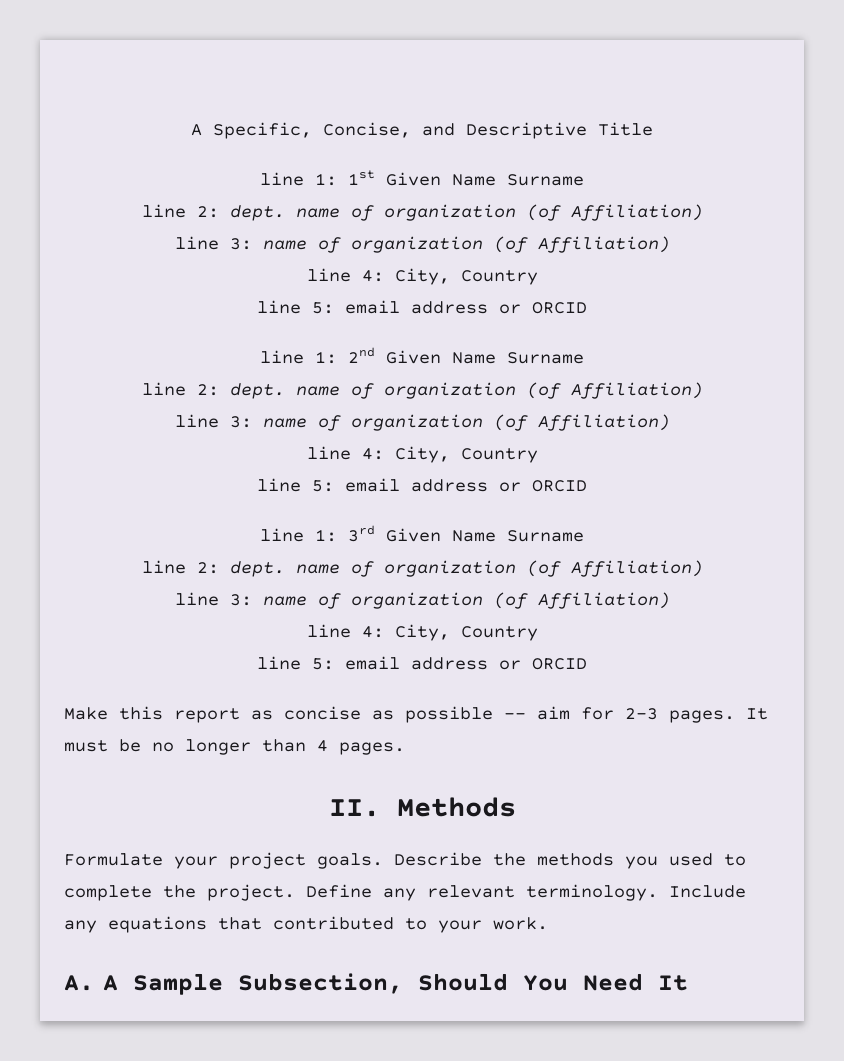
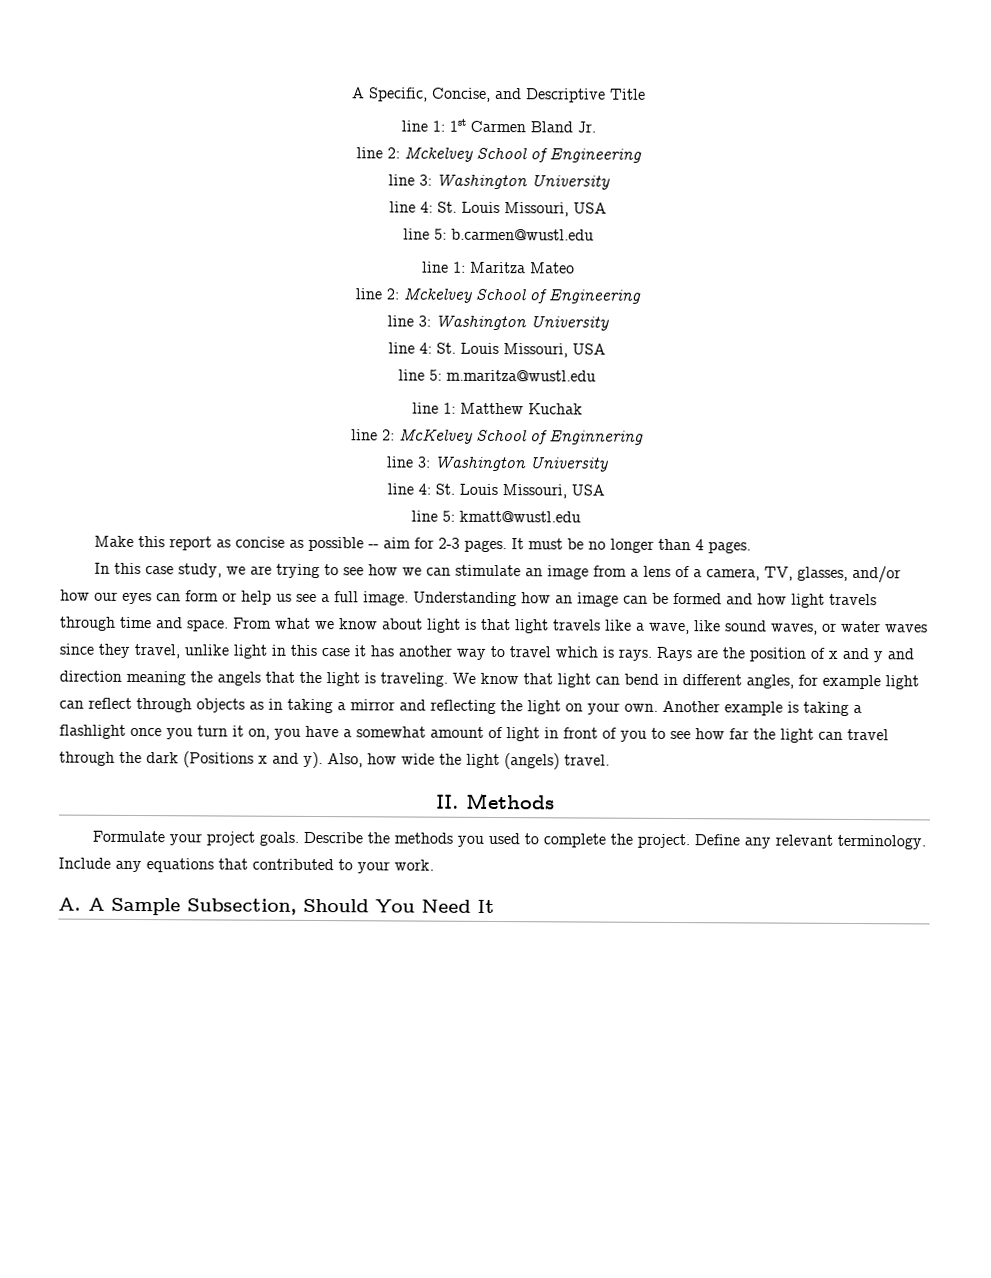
- line 1: 1st Given Name Surname
- line 2: dept. name of organization (of Affiliation)
- line 3: name of organization (of Affiliation)
- line 4: City, Country
- line 5: email address or ORCID
- line 1: 2nd Given Name Surname
- line 2: dept. name of organization (of Affiliation)
- line 3: name of organization (of Affiliation)
- line 4: City, Country
- line 5: email address or ORCID
- line 1: 3rd Given Name Surname
- line 2: dept. name of organization (of Affiliation)
- line 3: name of organization (of Affiliation)
- line 4: City, Country
- line 5: email address or ORCID
+ line 1: 1st Carmen Bland Jr.
+ line 2: Mckelvey School of Engineering
+ line 3: Washington University
+ line 4: St. Louis Missouri, USA
+ line 5: b.carmen@wustl.edu
+ line 1: Maritza Mateo
+ line 2: Mckelvey School of Engineering
+ line 3: Washington University
+ line 4: St. Louis Missouri, USA
+ line 5: m.maritza@wustl.edu
+ line 1: Matthew Kuchak
+ line 2: McKelvey School of Enginnering
+ line 3: Washington University
+ line 4: St. Louis Missouri, USA
+ line 5: kmatt@wustl.edu
+ In this case study, we are trying to see how we can stimulate an image from a lens of a camera, TV, glasses, and/or how our eyes can form or help us see a full image. Understanding how an image can be formed and how light travels through time and space. From what we know about light is that light travels like a wave, like sound waves, or water waves since they travel, unlike light in this case it has another way to travel which is rays. Rays are the position of x and y and direction meaning the angels that the light is traveling. We know that light can bend in different angles, for example light can reflect through objects as in taking a mirror and reflecting the light on your own. Another example is taking a flashlight once you turn it on, you have a somewhat amount of light in front of you to see how far the light can travel through the dark (Positions x and y). Also, how wide the light (angels) travel.

